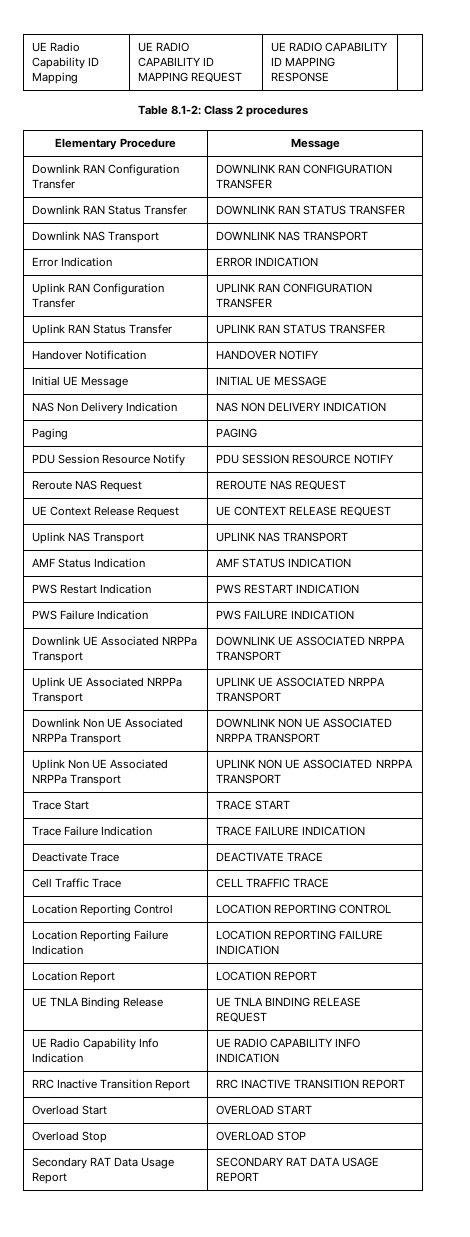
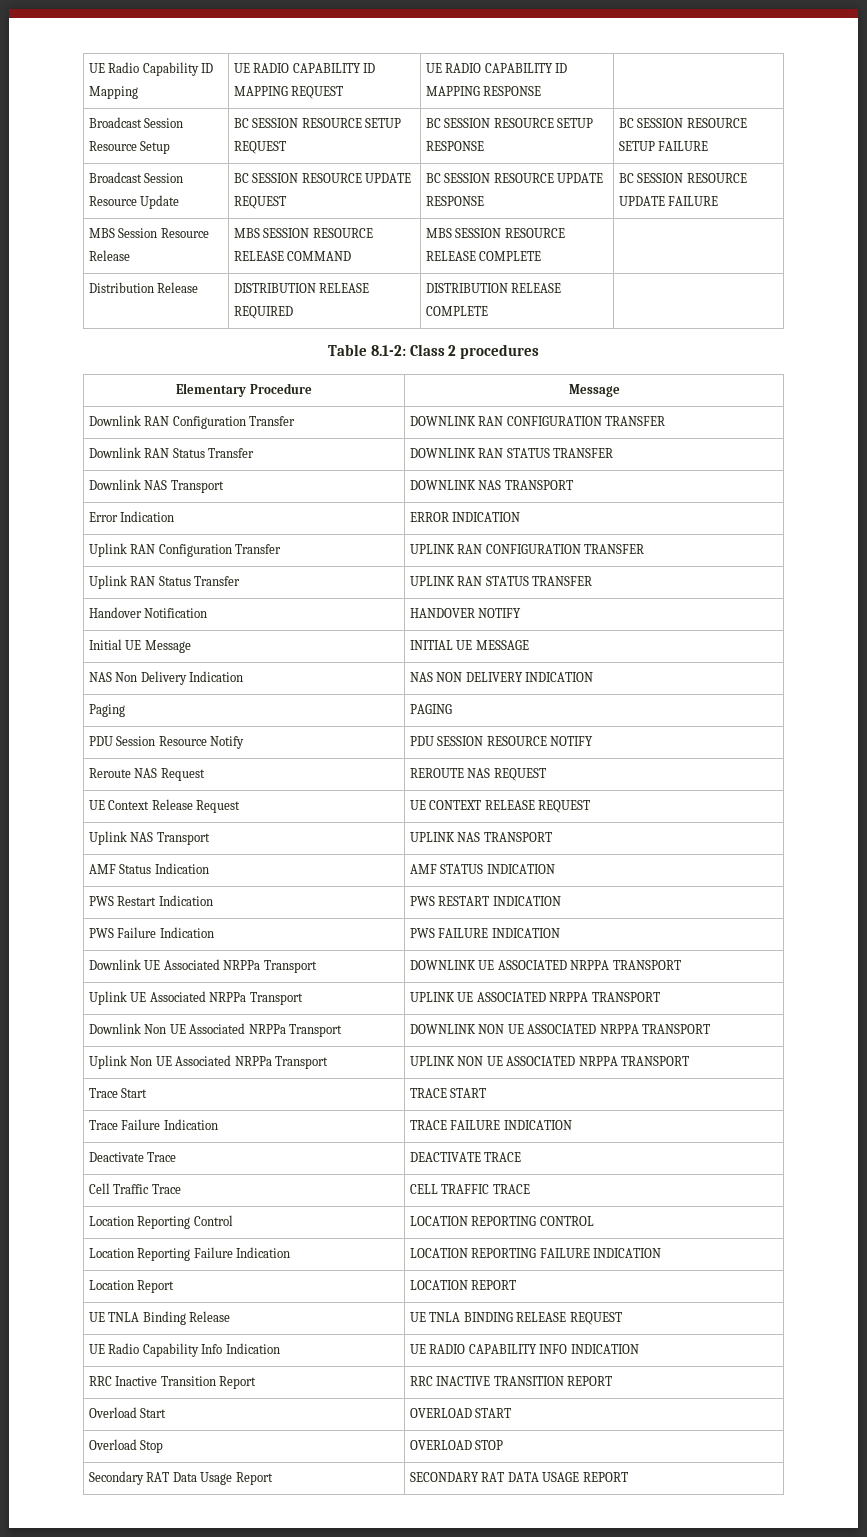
+ Broadcast Session Resource Setup | BC SESSION RESOURCE SETUP REQUEST | BC SESSION RESOURCE SETUP RESPONSE | BC SESSION RESOURCE SETUP FAILURE
+ Broadcast Session Resource Update | BC SESSION RESOURCE UPDATE REQUEST | BC SESSION RESOURCE UPDATE RESPONSE | BC SESSION RESOURCE UPDATE FAILURE
+ MBS Session Resource Release | MBS SESSION RESOURCE RELEASE COMMAND | MBS SESSION RESOURCE RELEASE COMPLETE |
+ Distribution Release | DISTRIBUTION RELEASE REQUIRED | DISTRIBUTION RELEASE COMPLETE |

